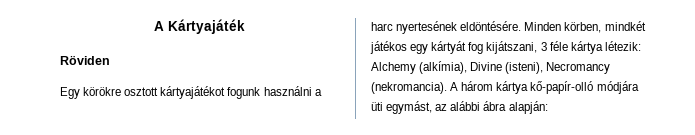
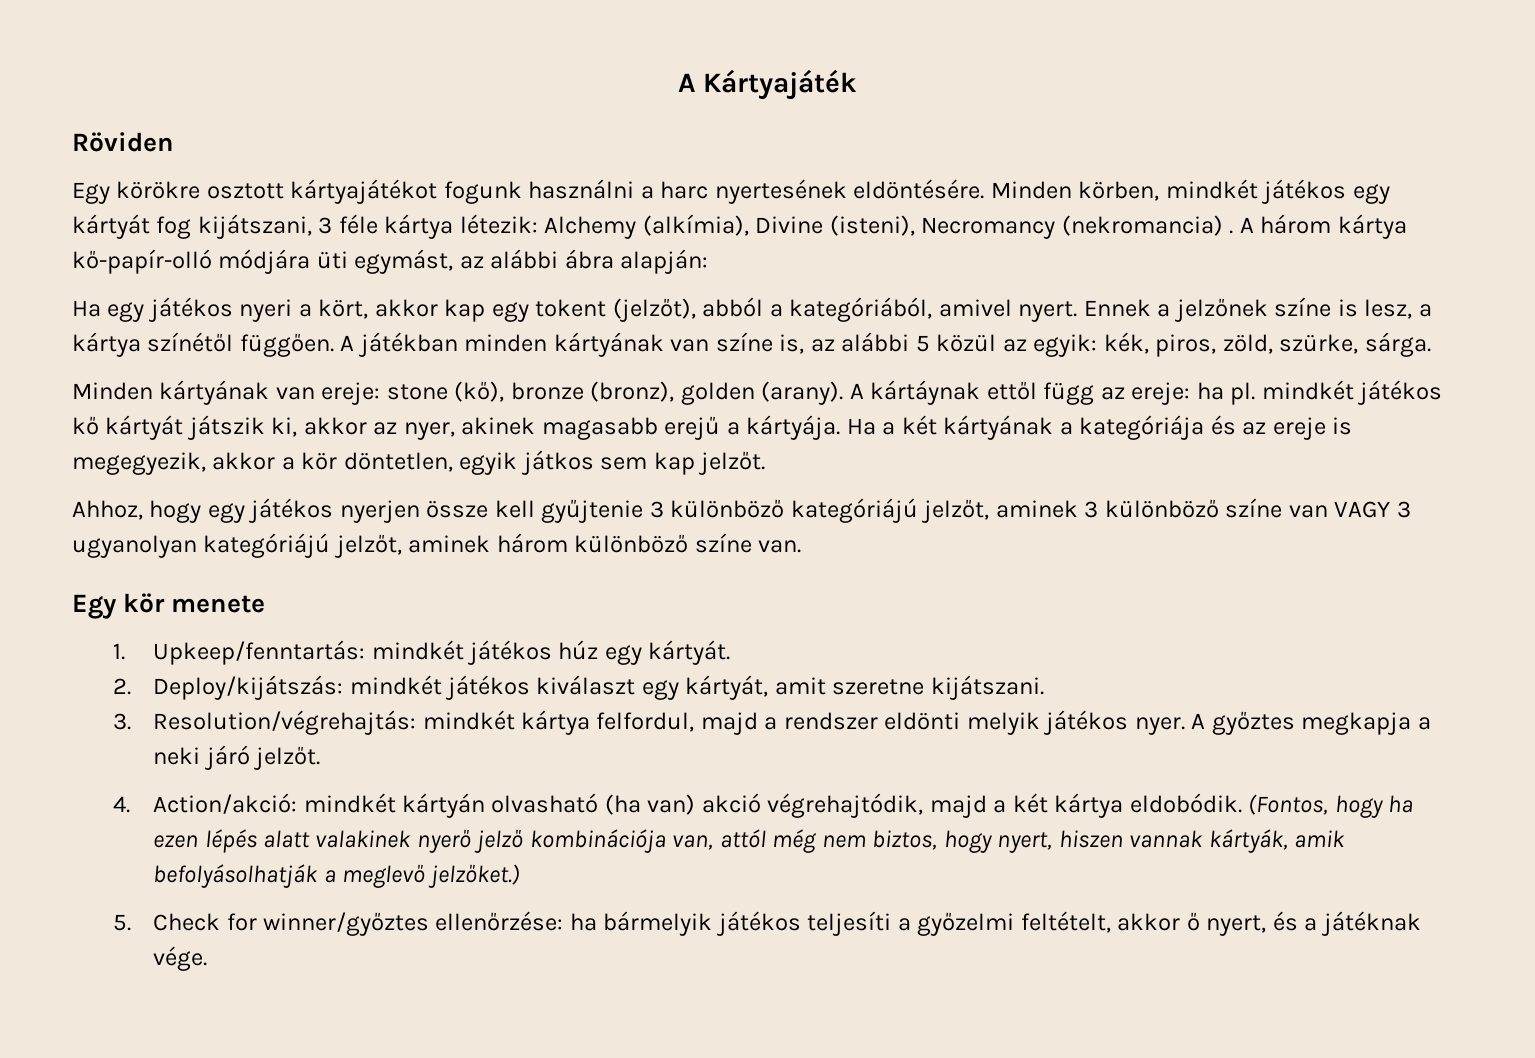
- Minden körben, mindkét játékos egy kártyát fog kijátszani, 3 féle kártya létezik: Alchemy (alkímia), Divine (isteni), Necromancy (nekromancia).
+ Minden körben, mindkét játékos egy kártyát fog kijátszani, 3 féle kártya létezik: Alchemy (alkímia), Divine (isteni), Necromancy (nekromancia) .
+ Ha egy játékos nyeri a kört, akkor kap egy tokent (jelzőt), abból a kategóriából, amivel nyert. Ennek a jelzőnek színe is lesz, a kártya színétől függően. A játékban minden kártyának van színe is, az alábbi 5 közül az egyik: kék, piros, zöld, szürke, sárga.
+ Minden kártyának van ereje: stone (kő), bronze (bronz), golden (arany). A kártáynak ettől függ az ereje: ha pl. mindkét játékos kő kártyát játszik ki, akkor az nyer, akinek magasabb erejű a kártyája. Ha a két kártyának a kategóriája és az ereje is megegyezik, akkor a kör döntetlen, egyik játkos sem kap jelzőt.
+ Ahhoz, hogy egy játékos nyerjen össze kell gyűjtenie 3 különböző kategóriájú jelzőt, aminek 3 különböző színe van VAGY 3 ugyanolyan kategóriájú jelzőt, aminek három különböző színe van.
+ Egy kör menete
+ 1. Upkeep/fenntartás: mindkét játékos húz egy kártyát.
+ 2. Deploy/kijátszás: mindkét játékos kiválaszt egy kártyát, amit szeretne kijátszani.
+ 3. Resolution/végrehajtás: mindkét kártya felfordul, majd a rendszer eldönti melyik játékos nyer. A győztes megkapja a neki járó jelzőt.
+ 4. Action/akció: mindkét kártyán olvasható (ha van) akció végrehajtódik, majd a két kártya eldobódik. (Fontos, hogy ha ezen lépés alatt valakinek nyerő jelző kombinációja van, attól még nem biztos, hogy nyert, hiszen vannak kártyák, amik befolyásolhatják a meglevő jelzőket.)
+ 5. Check for winner/győztes ellenőrzése: ha bármelyik játékos teljesíti a győzelmi feltételt, akkor ő nyert, és a játéknak vége.

